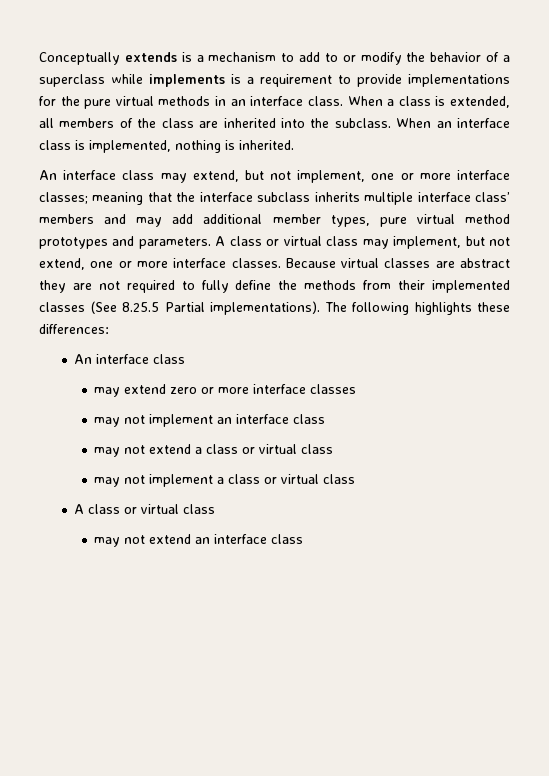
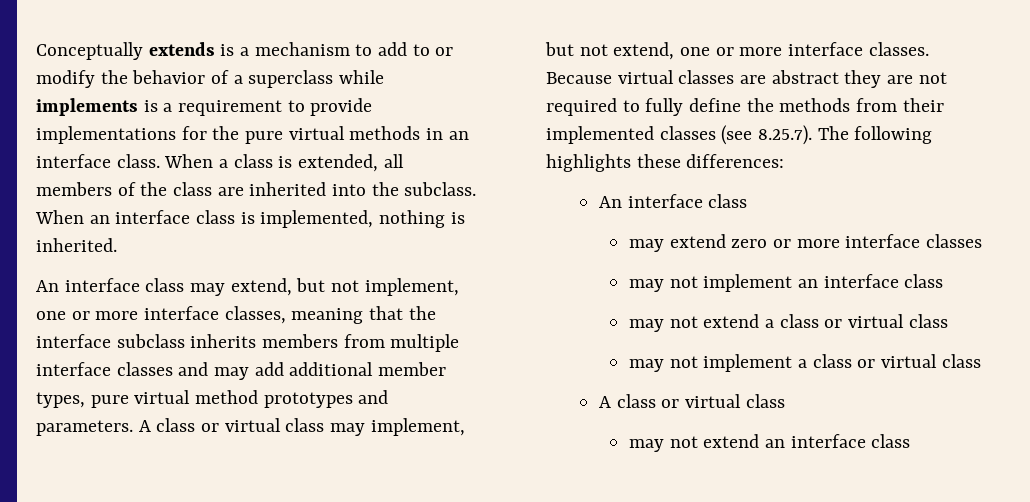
- An interface class may extend, but not implement, one or more interface classes; meaning that the interface subclass inherits multiple interface class’ members and may add additional member types, pure virtual method prototypes and parameters.
+ An interface class may extend, but not implement, one or more interface classes, meaning that the interface subclass inherits members from multiple interface classes and may add additional member types, pure virtual method prototypes and parameters.
- Because virtual classes are abstract they are not required to fully define the methods from their implemented classes (See 8.25.5 Partial implementations). The following highlights these differences:
+ Because virtual classes are abstract they are not required to fully define the methods from their implemented classes (see 8.25.7). The following highlights these differences:

